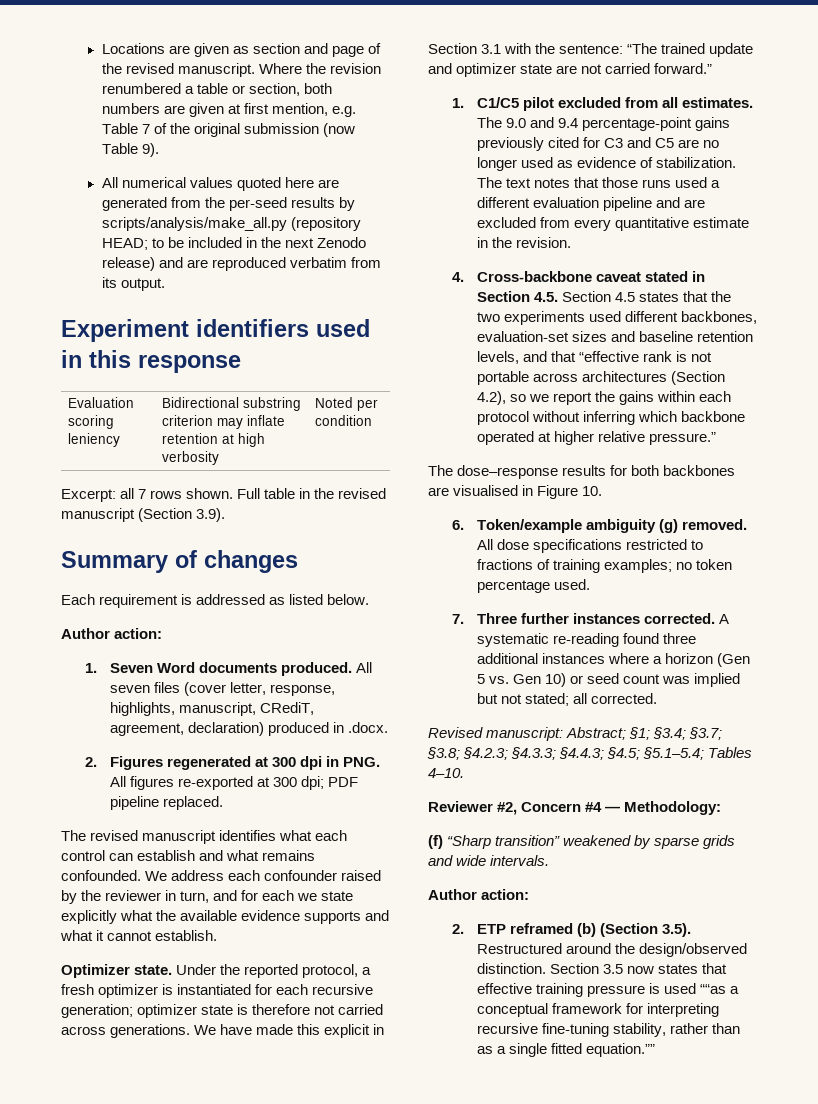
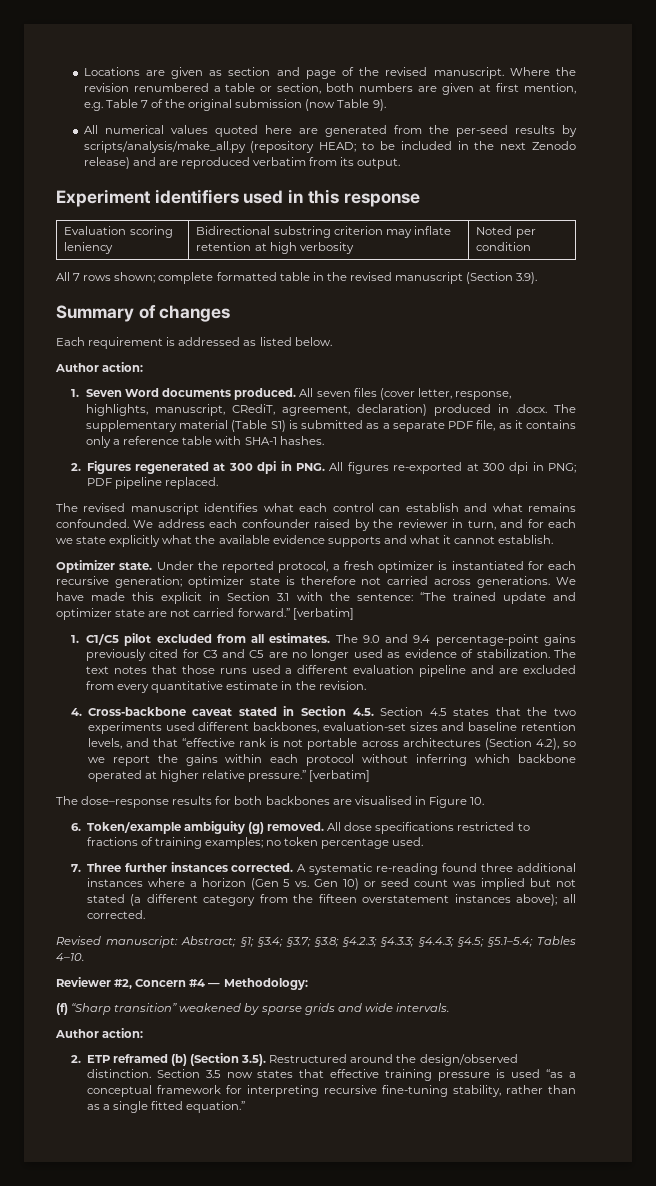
- Excerpt: all 7 rows shown. Full table in the revised manuscript (Section 3.9).
+ All 7 rows shown; complete formatted table in the revised manuscript (Section 3.9).
- All seven files (cover letter, response, highlights, manuscript, CRediT, agreement, declaration) produced in .docx.
+ All seven files (cover letter, response, highlights, manuscript, CRediT, agreement, declaration) produced in .docx. The supplementary material (Table S1) is submitted as a separate PDF file, as it contains only a reference table with SHA-1 hashes.
- 2. Figures regenerated at 300 dpi in PNG. All figures re-exported at 300 dpi; PDF pipeline replaced.
+ 2. Figures regenerated at 300 dpi in PNG. All figures re-exported at 300 dpi in PNG; PDF pipeline replaced.
- We have made this explicit in Section 3.1 with the sentence: “The trained update and optimizer state are not carried forward.”
+ We have made this explicit in Section 3.1 with the sentence: “The trained update and optimizer state are not carried forward.” [verbatim]
- 4. Cross-backbone caveat stated in Section 4.5. Section 4.5 states that the two experiments used different backbones, evaluation-set sizes and baseline retention levels, and that “effective rank is not portable across architectures (Section 4.2), so we report the gains within each protocol without inferring which backbone operated at higher relative pressure.”
+ 4. Cross-backbone caveat stated in Section 4.5. Section 4.5 states that the two experiments used different backbones, evaluation-set sizes and baseline retention levels, and that “effective rank is not portable across architectures (Section 4.2), so we report the gains within each protocol without inferring which backbone operated at higher relative pressure.” [verbatim]
- A systematic re-reading found three additional instances where a horizon (Gen 5 vs. Gen 10) or seed count was implied but not stated; all corrected.
+ A systematic re-reading found three additional instances where a horizon (Gen 5 vs. Gen 10) or seed count was implied but not stated (a different category from the fifteen overstatement instances above); all corrected.
- Section 3.5 now states that effective training pressure is used ““as a conceptual framework for interpreting recursive fine-tuning stability, rather than as a single fitted equation.””
+ Section 3.5 now states that effective training pressure is used “as a conceptual framework for interpreting recursive fine-tuning stability, rather than as a single fitted equation.”

